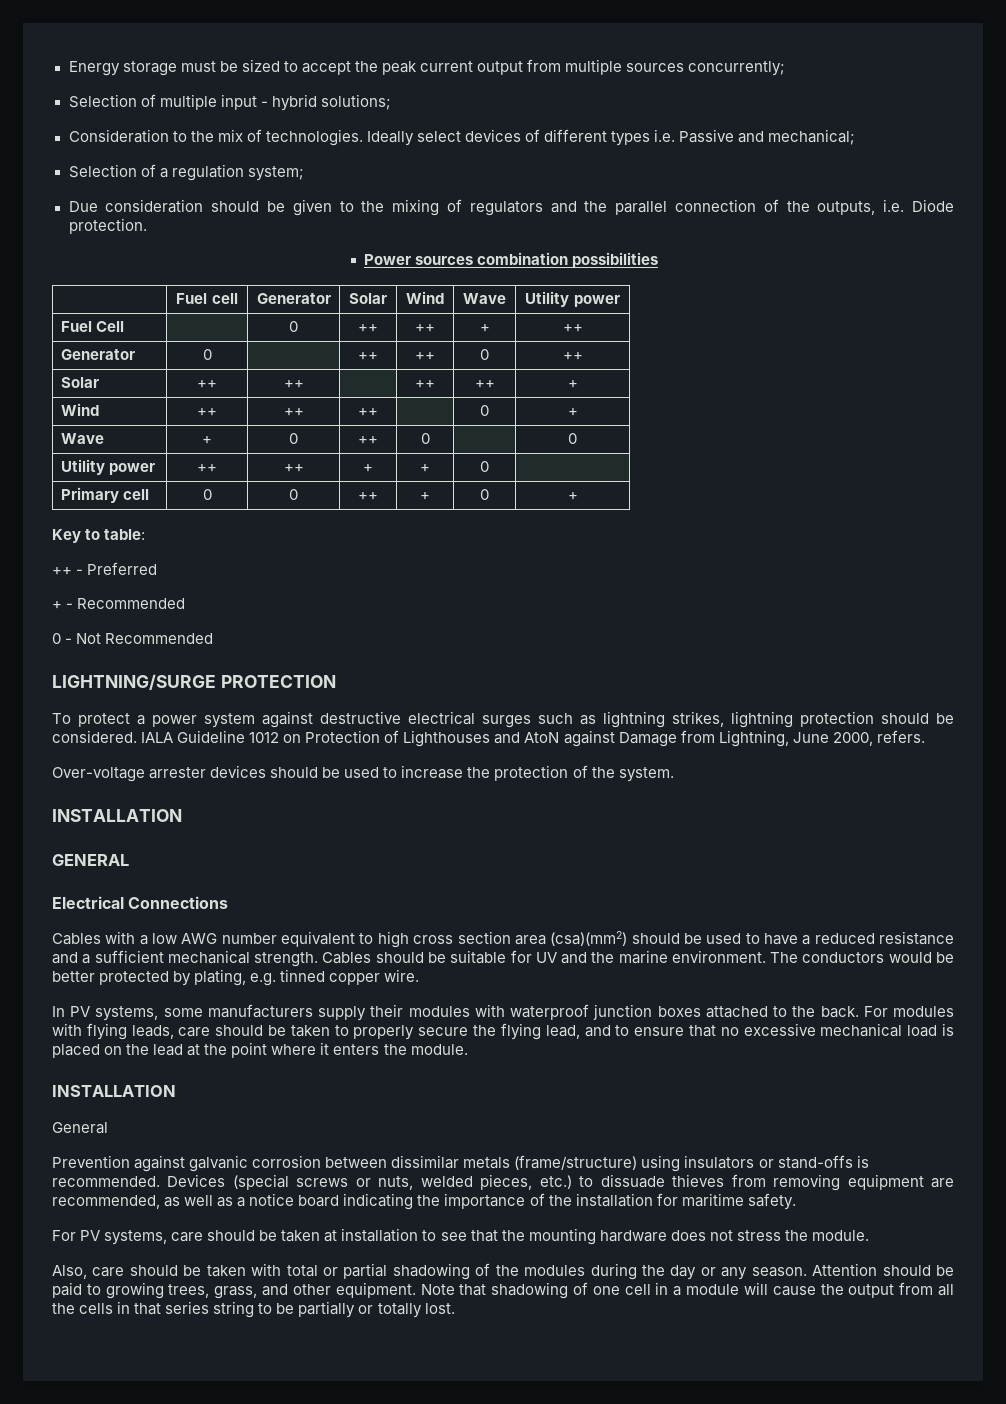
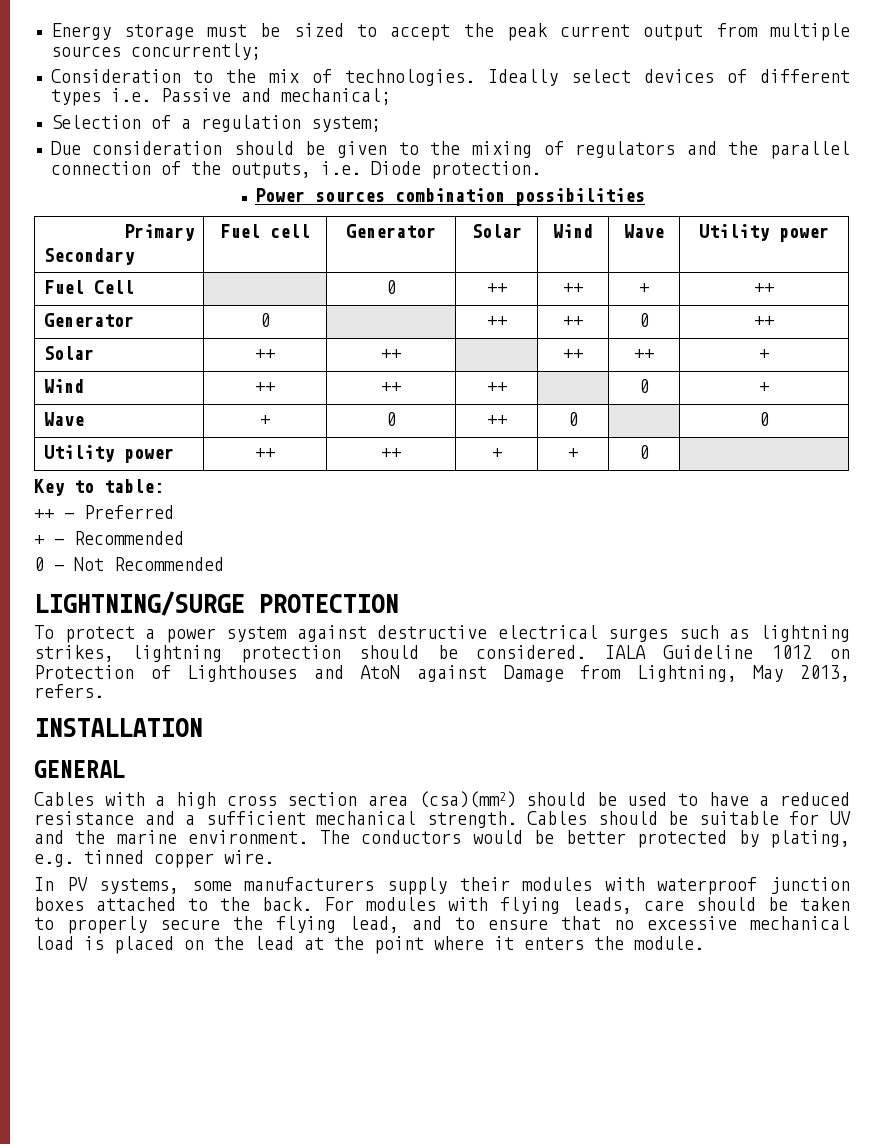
- Selection of multiple input - hybrid solutions;
- | Fuel cell | Generator | Solar | Wind | Wave | Utility power
+ Primary
+ Secondary | Fuel cell | Generator | Solar | Wind | Wave | Utility power
- Primary cell | 0 | 0 | ++ | + | 0 | +
- IALA Guideline 1012 on Protection of Lighthouses and AtoN against Damage from Lightning, June 2000, refers.
+ IALA Guideline 1012 on Protection of Lighthouses and AtoN against Damage from Lightning, May 2013, refers.
- Over-voltage arrester devices should be used to increase the protection of the system.
- Electrical Connections
- Cables with a low AWG number equivalent to high cross section area (csa)(mm2) should be used to have a reduced resistance and a sufficient mechanical strength.
+ Cables with a high cross section area (csa)(mm2) should be used to have a reduced resistance and a sufficient mechanical strength.
  For modules with flying leads, care should be taken to properly secure the flying lead, and to ensure that no excessive mechanical load is placed on the lead at the point where it enters the module.
- INSTALLATION
- General
- Prevention against galvanic corrosion between dissimilar metals (frame/structure) using insulators or stand-offs is recommended. Devices (special screws or nuts, welded pieces, etc.) to dissuade thieves from removing equipment are recommended, as well as a notice board indicating the importance of the installation for maritime safety.
- For PV systems, care should be taken at installation to see that the mounting hardware does not stress the module.
- Also, care should be taken with total or partial shadowing of the modules during the day or any season. Attention should be paid to growing trees, grass, and other equipment. Note that shadowing of one cell in a module will cause the output from all the cells in that series string to be partially or totally lost.

